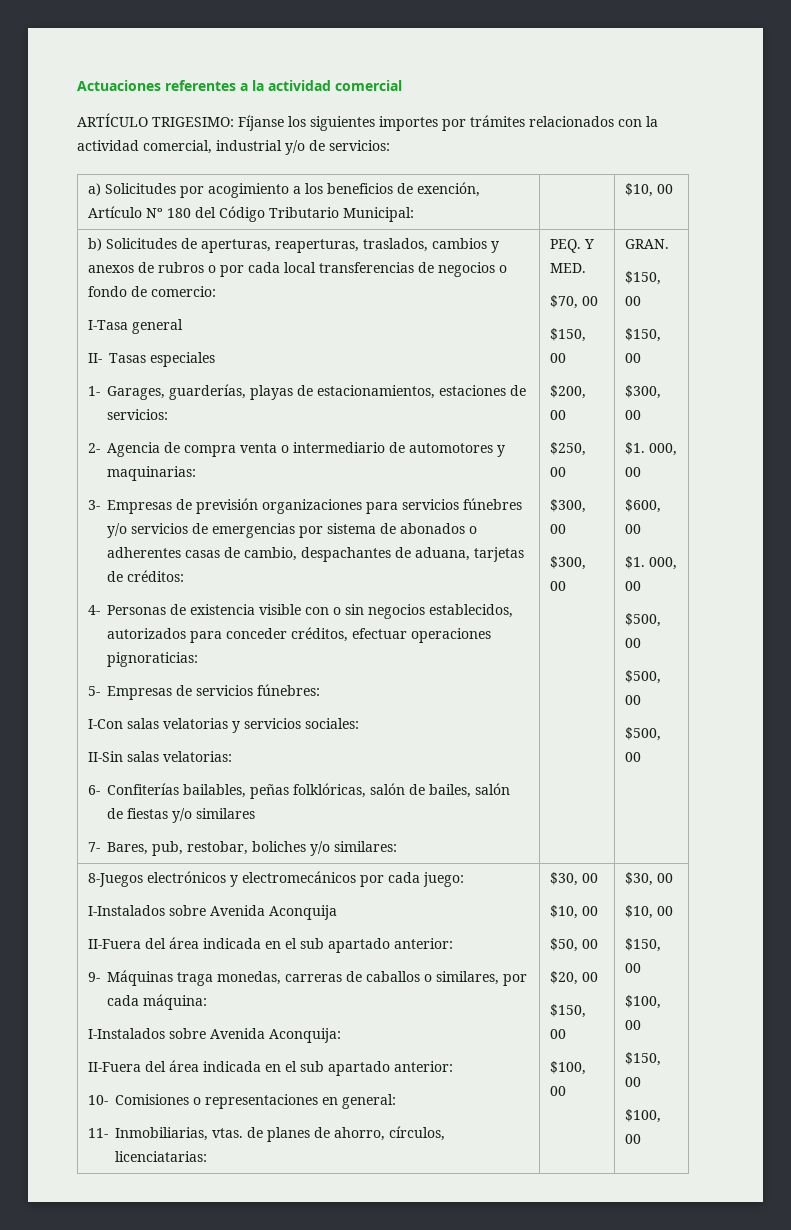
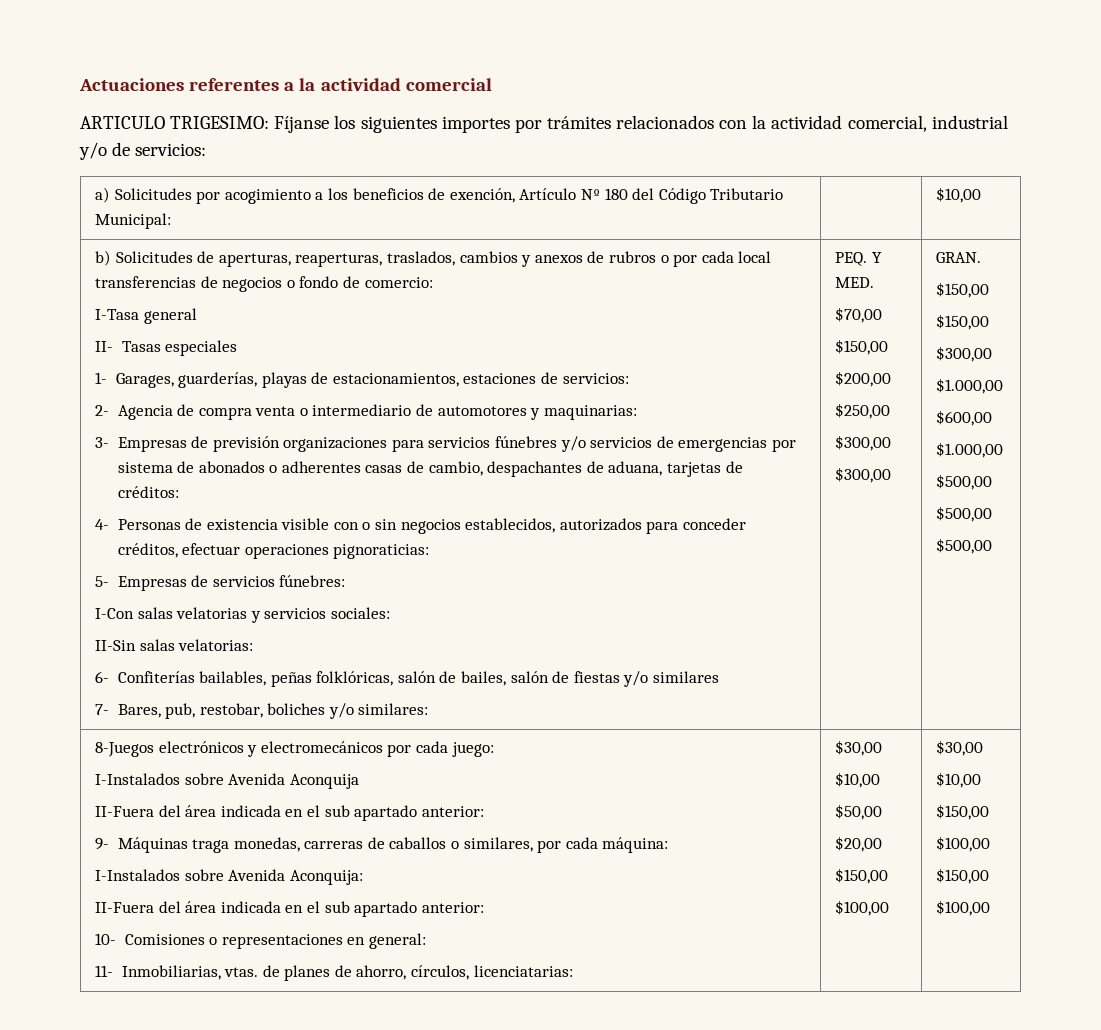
- ARTÍCULO TRIGESIMO: Fíjanse los siguientes importes por trámites relacionados con la actividad comercial, industrial y/o de servicios:
+ ARTICULO TRIGESIMO: Fíjanse los siguientes importes por trámites relacionados con la actividad comercial, industrial y/o de servicios:
- a) Solicitudes por acogimiento a los beneficios de exención, Artículo Nº 180 del Código Tributario Municipal: | | $10, 00
+ a) Solicitudes por acogimiento a los beneficios de exención, Artículo Nº 180 del Código Tributario Municipal: | | $10,00
- $70, 00
- $150, 00
- $200, 00
- $250, 00
- $300, 00
- $300, 00 | GRAN.
- $150, 00
- $150, 00
- $300, 00
- $1. 000, 00
- $600, 00
- $1. 000, 00
- $500, 00
- $500, 00
- $500, 00
+ $70,00
+ $150,00
+ $200,00
+ $250,00
+ $300,00
+ $300,00 | GRAN.
+ $150,00
+ $150,00
+ $300,00
+ $1.000,00
+ $600,00
+ $1.000,00
+ $500,00
+ $500,00
+ $500,00
- 11- Inmobiliarias, vtas. de planes de ahorro, círculos, licenciatarias: | $30, 00
- $10, 00
- $50, 00
- $20, 00
- $150, 00
- $100, 00 | $30, 00
- $10, 00
- $150, 00
- $100, 00
- $150, 00
- $100, 00
+ 11- Inmobiliarias, vtas. de planes de ahorro, círculos, licenciatarias: | $30,00
+ $10,00
+ $50,00
+ $20,00
+ $150,00
+ $100,00 | $30,00
+ $10,00
+ $150,00
+ $100,00
+ $150,00
+ $100,00

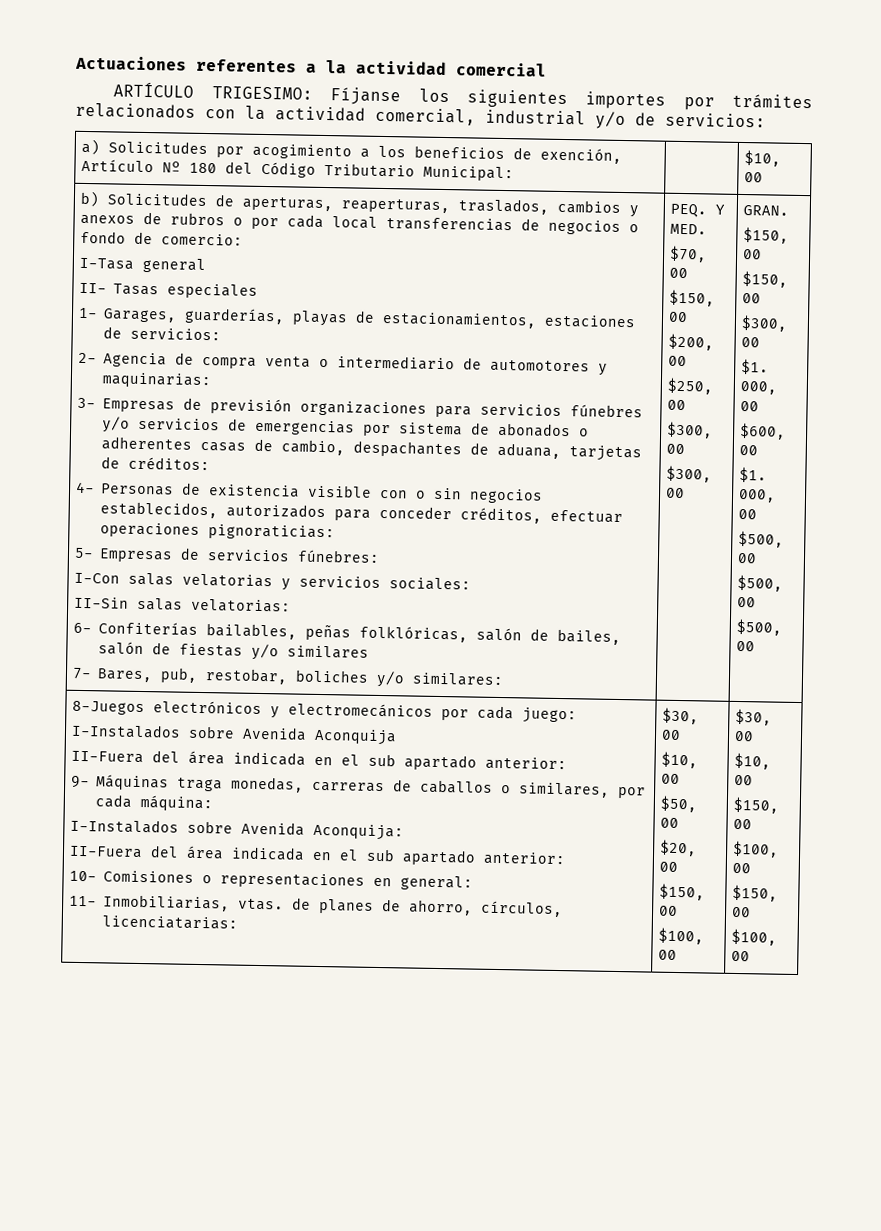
- ARTICULO TRIGESIMO: Fíjanse los siguientes importes por trámites relacionados con la actividad comercial, industrial y/o de servicios:
+ ARTÍCULO TRIGESIMO: Fíjanse los siguientes importes por trámites relacionados con la actividad comercial, industrial y/o de servicios:
- a) Solicitudes por acogimiento a los beneficios de exención, Artículo Nº 180 del Código Tributario Municipal: | | $10,00
+ a) Solicitudes por acogimiento a los beneficios de exención, Artículo Nº 180 del Código Tributario Municipal: | | $10, 00
- $70,00
- $150,00
- $200,00
- $250,00
- $300,00
- $300,00 | GRAN.
- $150,00
- $150,00
- $300,00
- $1.000,00
- $600,00
- $1.000,00
- $500,00
- $500,00
- $500,00
+ $70, 00
+ $150, 00
+ $200, 00
+ $250, 00
+ $300, 00
+ $300, 00 | GRAN.
+ $150, 00
+ $150, 00
+ $300, 00
+ $1. 000, 00
+ $600, 00
+ $1. 000, 00
+ $500, 00
+ $500, 00
+ $500, 00
- 11- Inmobiliarias, vtas. de planes de ahorro, círculos, licenciatarias: | $30,00
- $10,00
- $50,00
- $20,00
- $150,00
- $100,00 | $30,00
- $10,00
- $150,00
- $100,00
- $150,00
- $100,00
+ 11- Inmobiliarias, vtas. de planes de ahorro, círculos, licenciatarias: | $30, 00
+ $10, 00
+ $50, 00
+ $20, 00
+ $150, 00
+ $100, 00 | $30, 00
+ $10, 00
+ $150, 00
+ $100, 00
+ $150, 00
+ $100, 00

